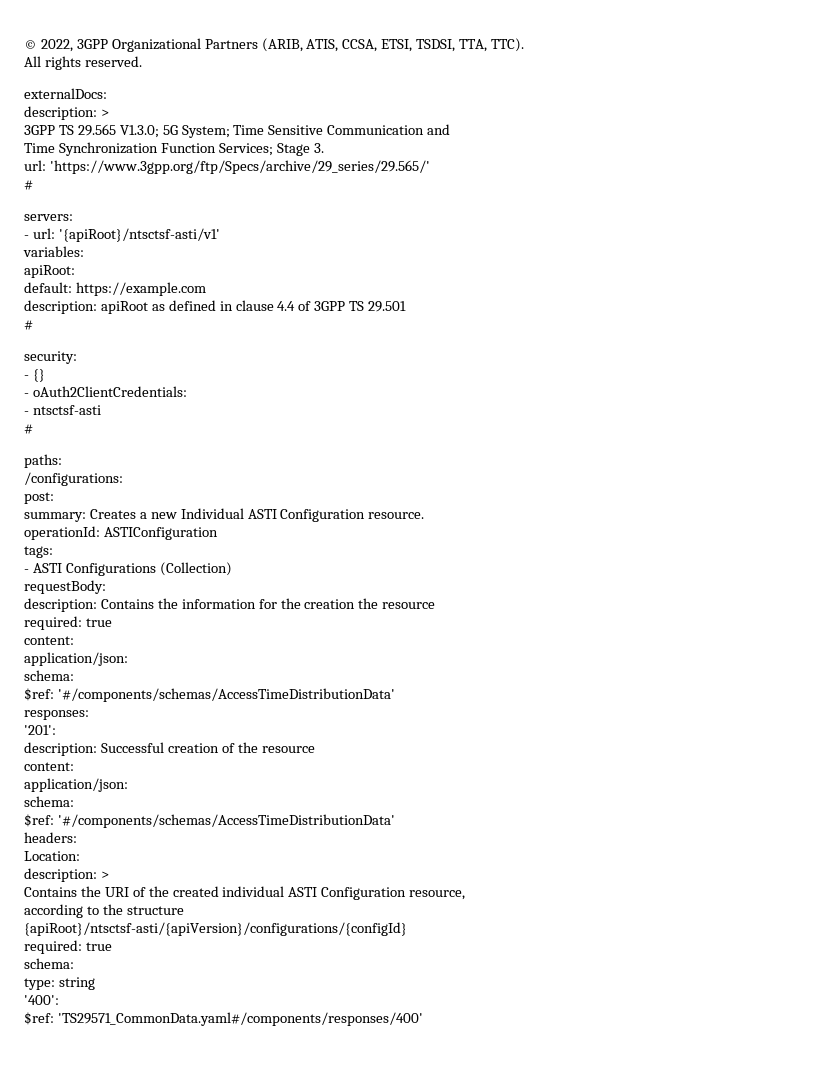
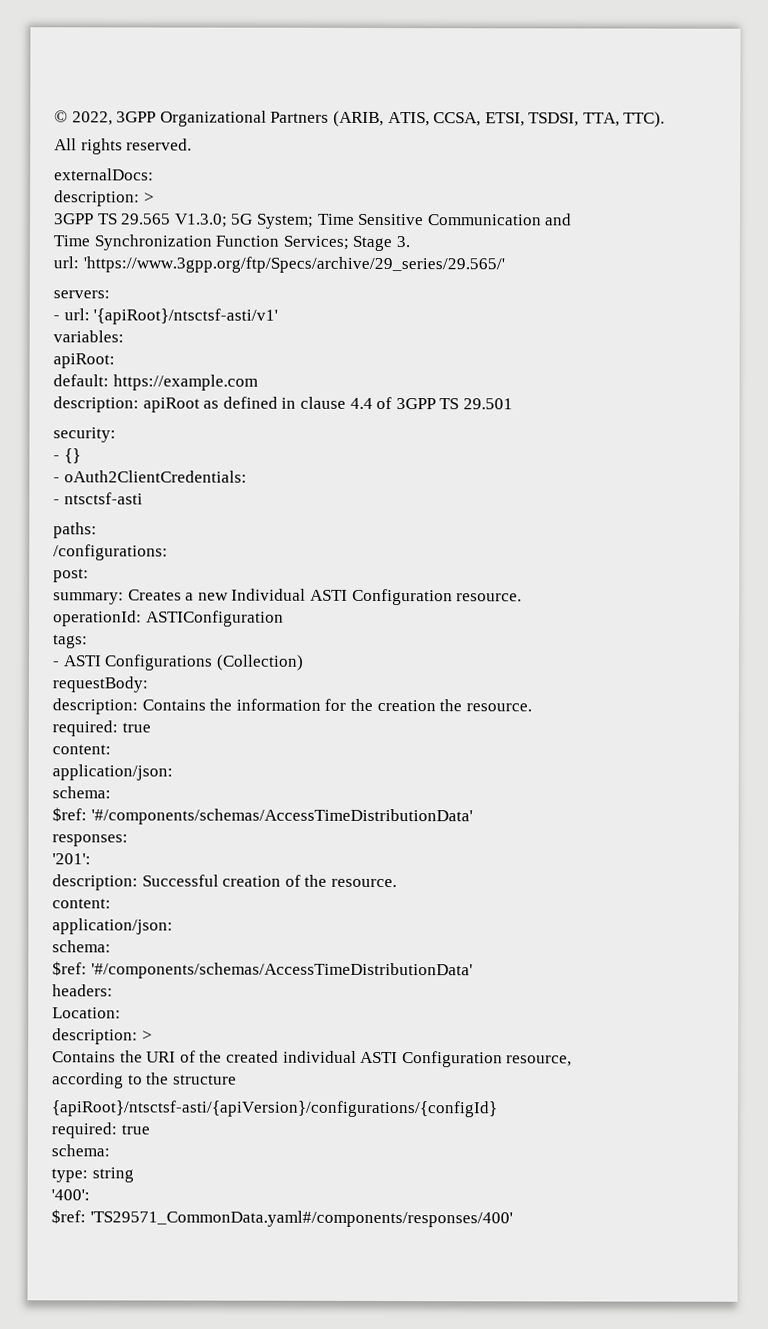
  url: 'https://www.3gpp.org/ftp/Specs/archive/29_series/29.565/'
- #
  description: apiRoot as defined in clause 4.4 of 3GPP TS 29.501
- #
  - ntsctsf-asti
- #
- description: Contains the information for the creation the resource
+ description: Contains the information for the creation the resource.
- description: Successful creation of the resource
+ description: Successful creation of the resource.

